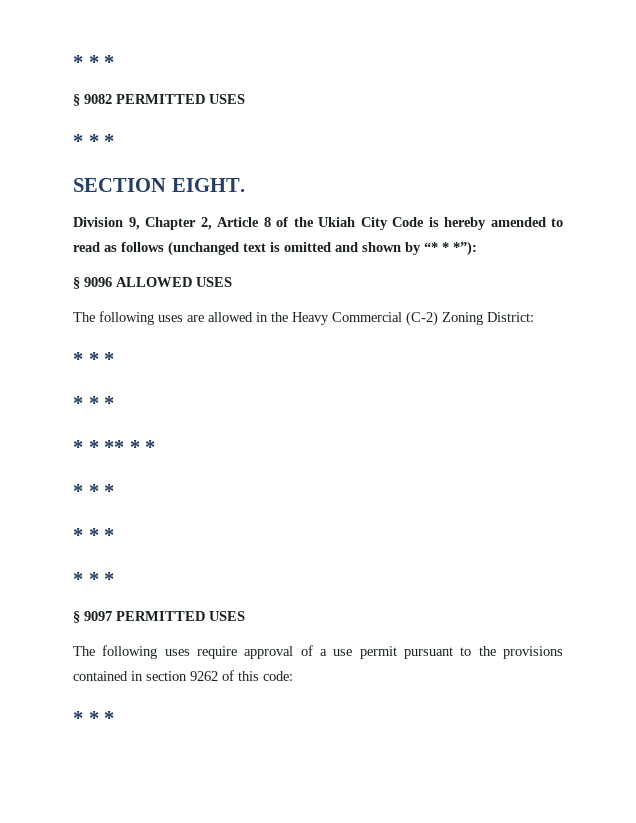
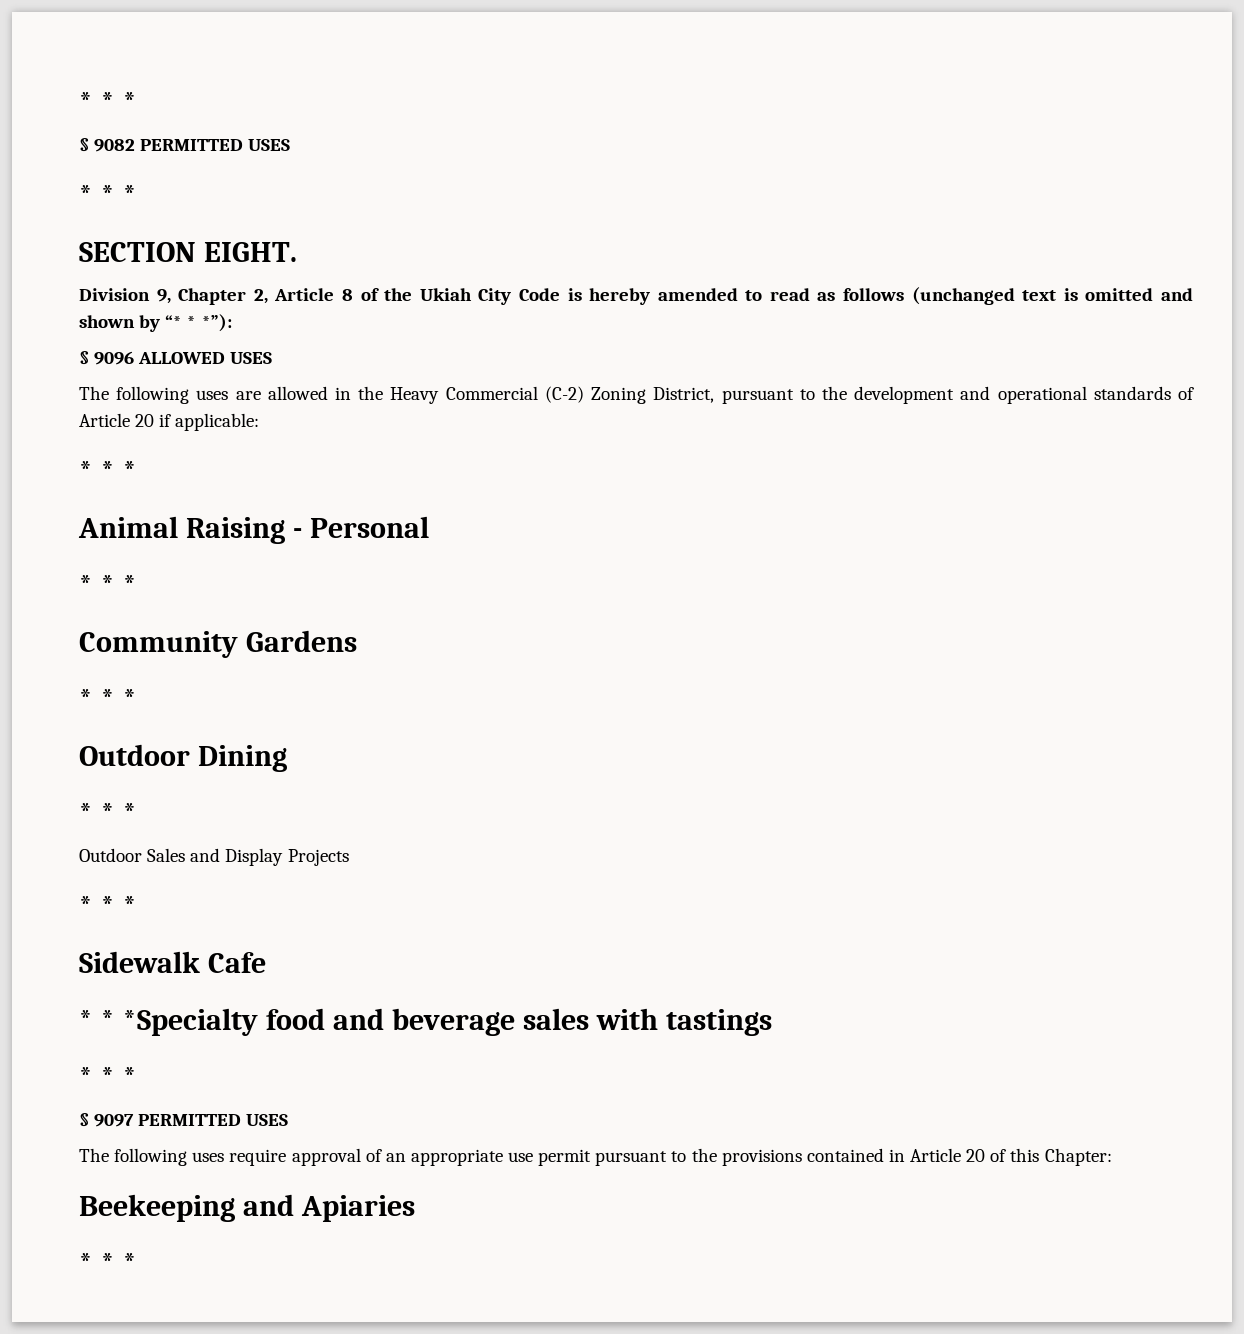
- The following uses are allowed in the Heavy Commercial (C-2) Zoning District:
+ The following uses are allowed in the Heavy Commercial (C-2) Zoning District, pursuant to the development and operational standards of Article 20 if applicable:
  * * *
+ Animal Raising - Personal
  * * *
- * * ** * *
+ Community Gardens
  * * *
+ Outdoor Dining
  * * *
+ Outdoor Sales and Display Projects
+ * * *
+ Sidewalk Cafe
+ * * *Specialty food and beverage sales with tastings
- The following uses require approval of a use permit pursuant to the provisions contained in section 9262 of this code:
+ The following uses require approval of an appropriate use permit pursuant to the provisions contained in Article 20 of this Chapter:
+ Beekeeping and Apiaries

